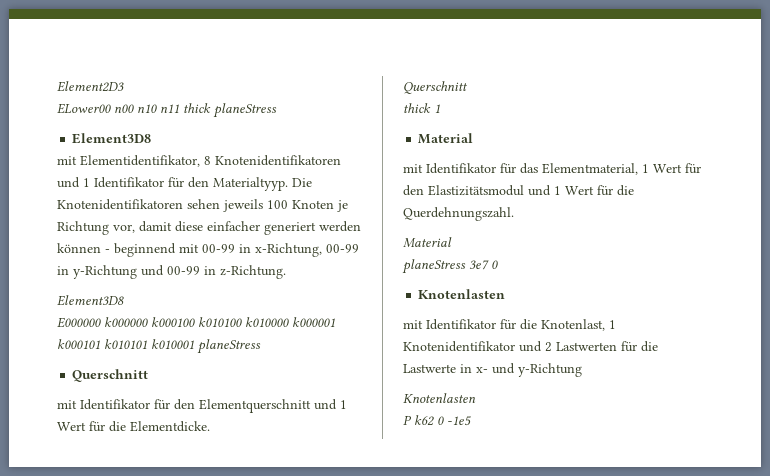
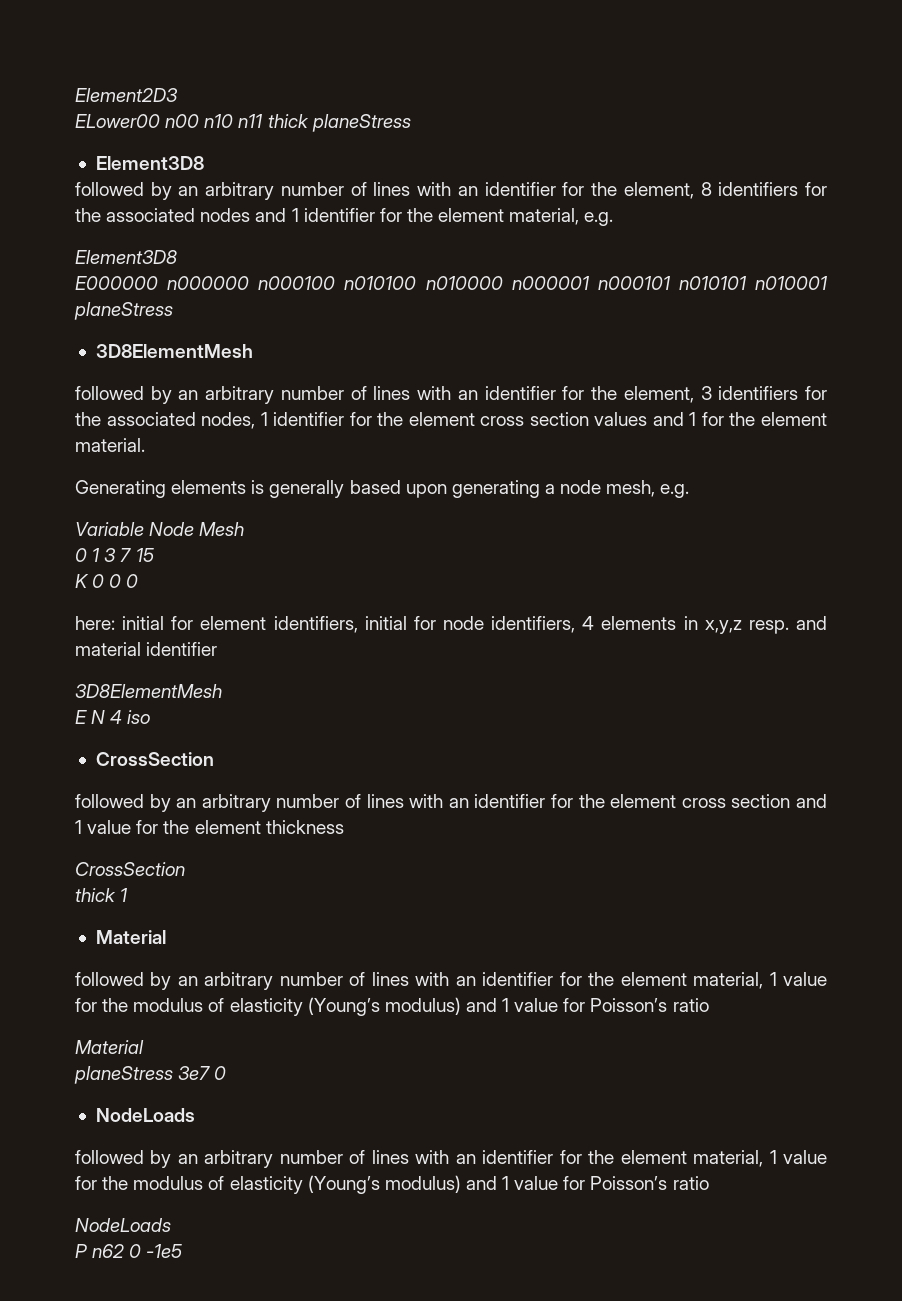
- mit Elementidentifikator, 8 Knotenidentifikatoren und 1 Identifikator für den Materialtyyp. Die Knotenidentifikatoren sehen jeweils 100 Knoten je Richtung vor, damit diese einfacher generiert werden können - beginnend mit 00-99 in x-Richtung, 00-99 in y-Richtung und 00-99 in z-Richtung.
+ followed by an arbitrary number of lines with an identifier for the element, 8 identifiers for the associated nodes and 1 identifier for the element material, e.g.
  Element3D8
- E000000 k000000 k000100 k010100 k010000 k000001 k000101 k010101 k010001 planeStress
- Querschnitt
- mit Identifikator für den Elementquerschnitt und 1 Wert für die Elementdicke.
- Querschnitt
+ E000000 n000000 n000100 n010100 n010000 n000001 n000101 n010101 n010001 planeStress
+ 3D8ElementMesh
+ followed by an arbitrary number of lines with an identifier for the element, 3 identifiers for the associated nodes, 1 identifier for the element cross section values and 1 for the element material.
+ Generating elements is generally based upon generating a node mesh, e.g.
+ Variable Node Mesh
+ 0 1 3 7 15
+ K 0 0 0
+ here: initial for element identifiers, initial for node identifiers, 4 elements in x,y,z resp. and material identifier
+ 3D8ElementMesh
+ E N 4 iso
+ CrossSection
+ followed by an arbitrary number of lines with an identifier for the element cross section and 1 value for the element thickness
+ CrossSection
  thick 1
  Material
- mit Identifikator für das Elementmaterial, 1 Wert für den Elastizitätsmodul und 1 Wert für die Querdehnungszahl.
+ followed by an arbitrary number of lines with an identifier for the element material, 1 value for the modulus of elasticity (Young’s modulus) and 1 value for Poisson’s ratio
  Material
  planeStress 3e7 0
- Knotenlasten
- mit Identifikator für die Knotenlast, 1 Knotenidentifikator und 2 Lastwerten für die Lastwerte in x- und y-Richtung
- Knotenlasten
+ NodeLoads
+ followed by an arbitrary number of lines with an identifier for the element material, 1 value for the modulus of elasticity (Young’s modulus) and 1 value for Poisson’s ratio
+ NodeLoads
- P k62 0 -1e5
+ P n62 0 -1e5

